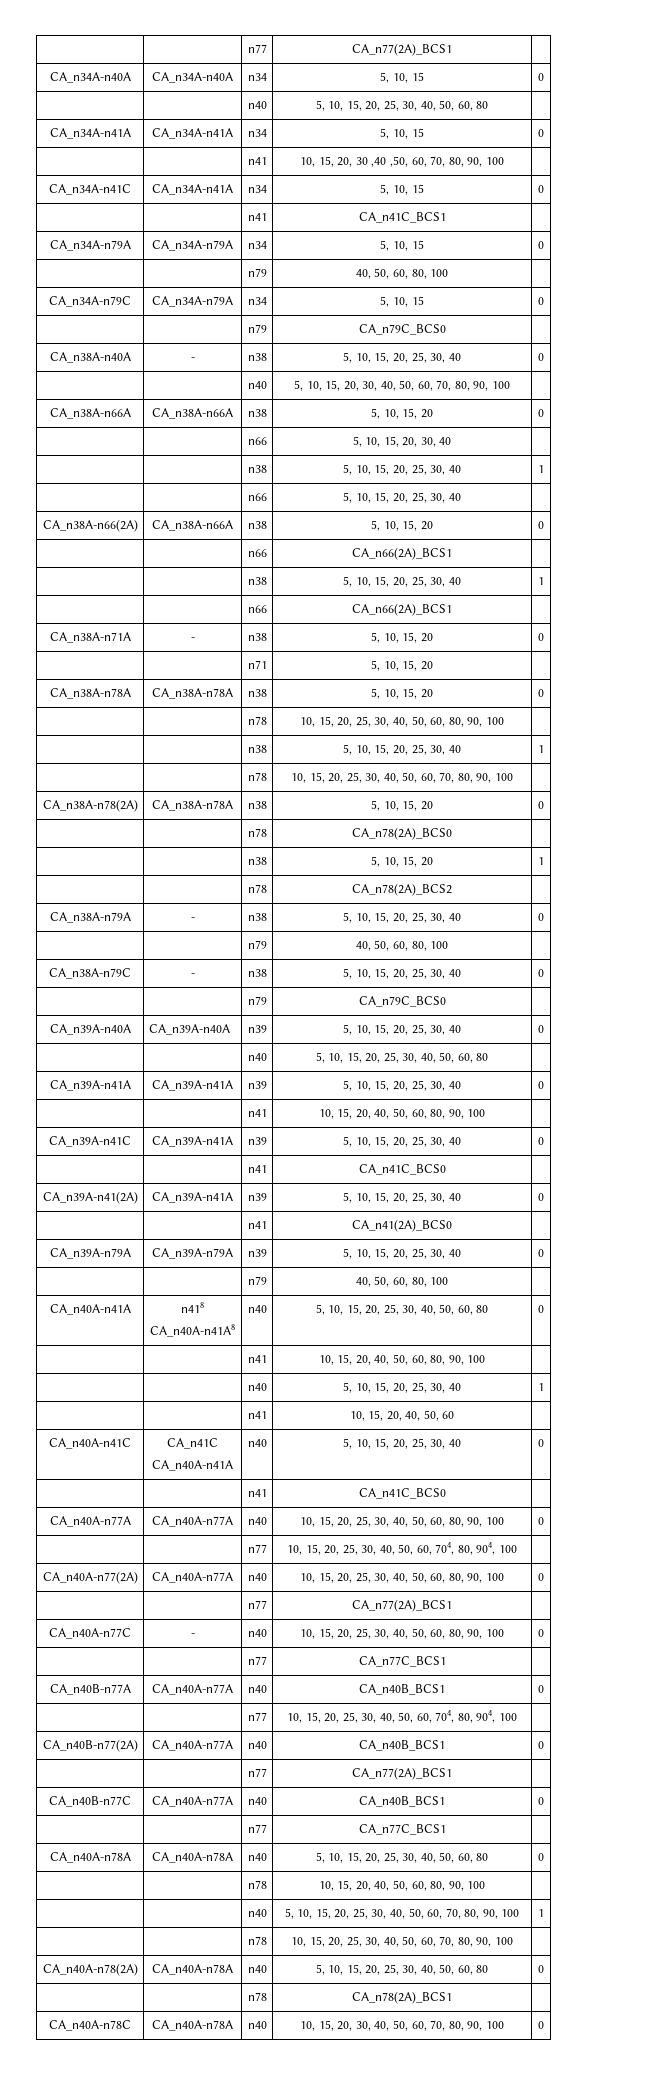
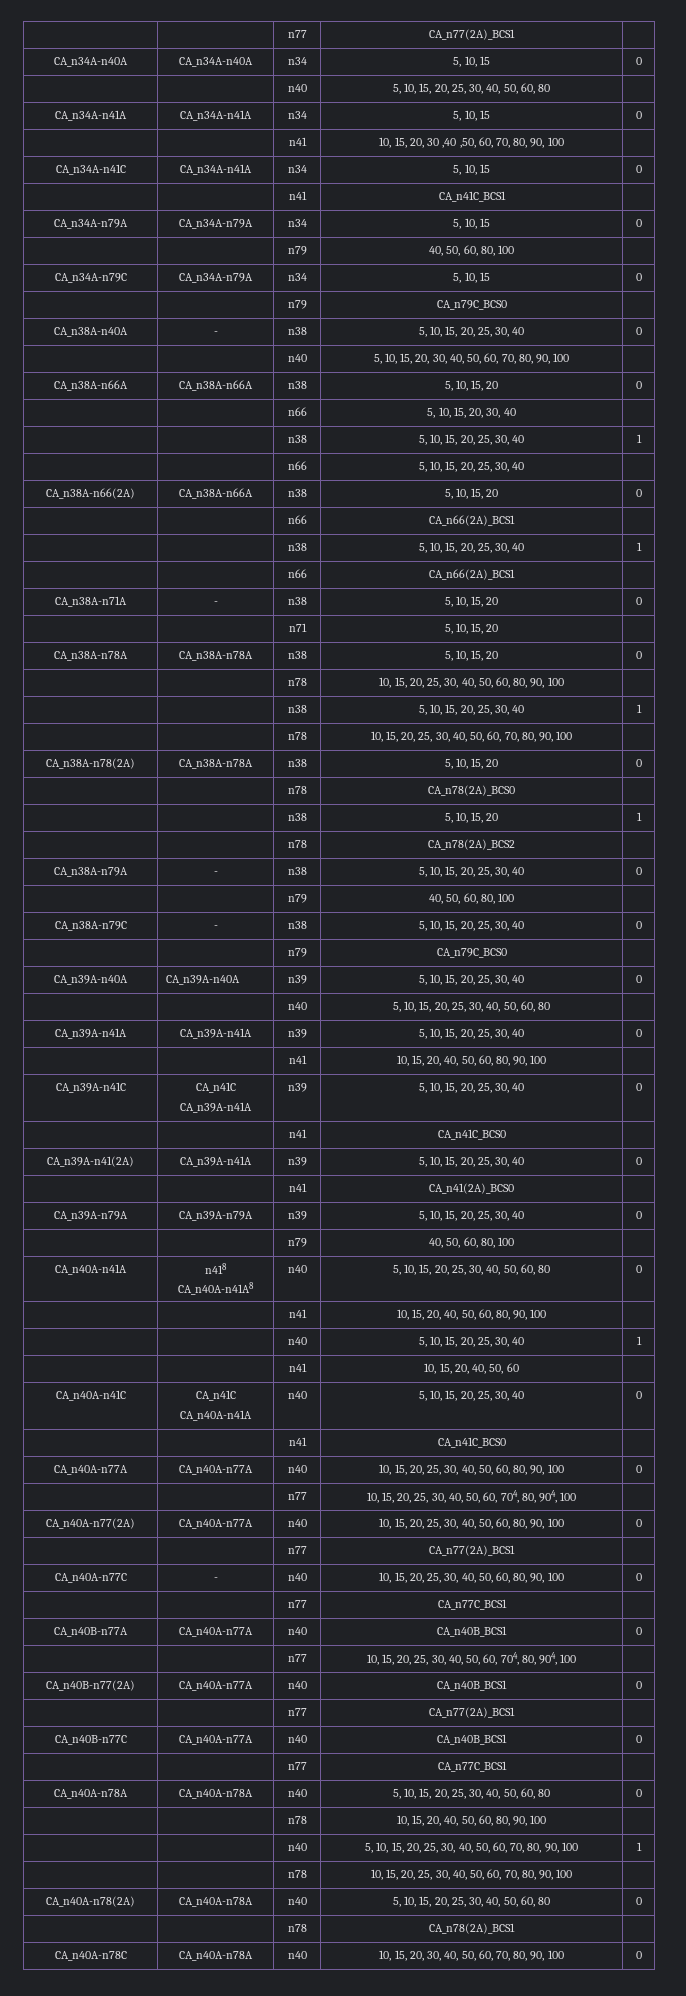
- CA_n39A-n41C | CA_n39A-n41A | n39 | 5, 10, 15, 20, 25, 30, 40 | 0
+ CA_n39A-n41C | CA_n41C
+ CA_n39A-n41A | n39 | 5, 10, 15, 20, 25, 30, 40 | 0

